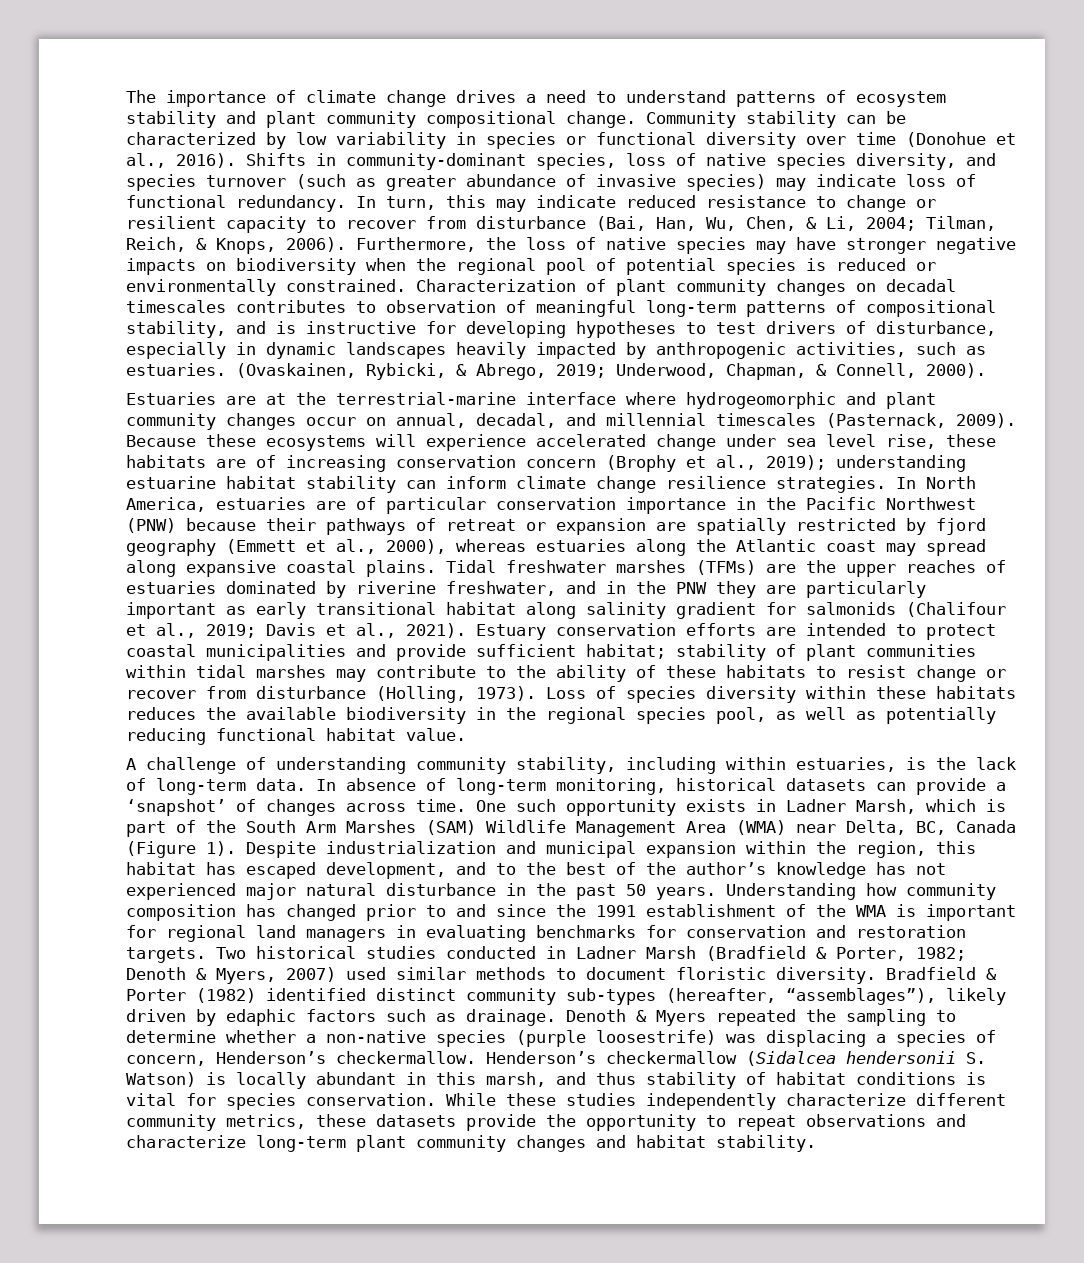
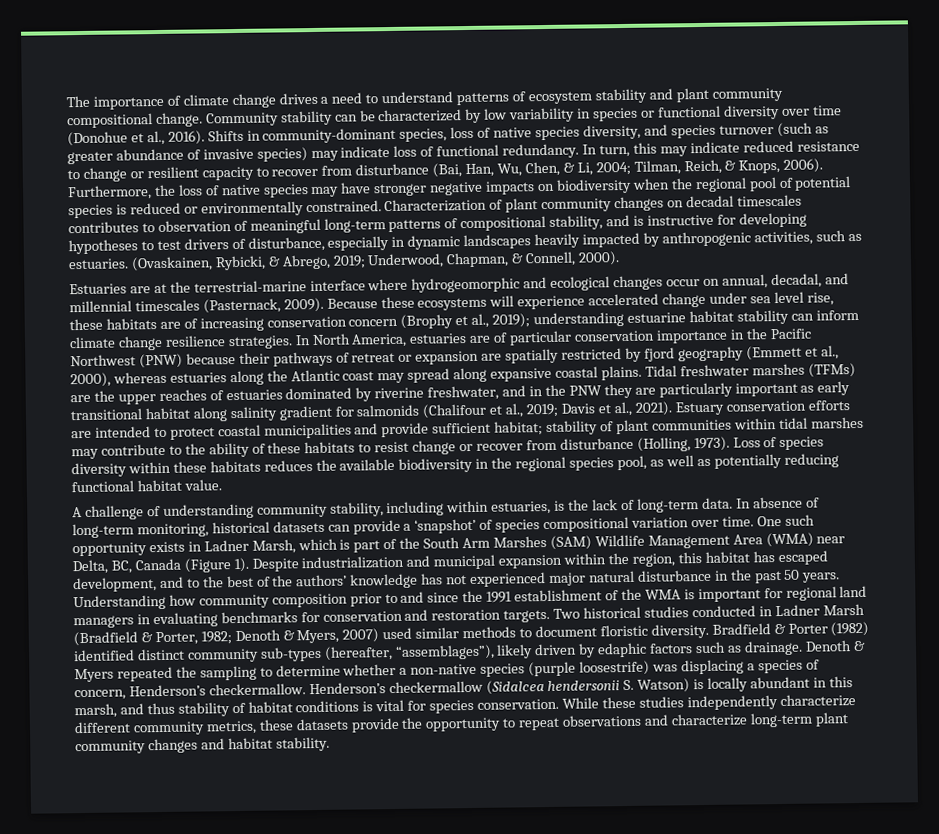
- Estuaries are at the terrestrial-marine interface where hydrogeomorphic and plant community changes occur on annual, decadal, and millennial timescales (Pasternack, 2009).
+ Estuaries are at the terrestrial-marine interface where hydrogeomorphic and ecological changes occur on annual, decadal, and millennial timescales (Pasternack, 2009).
- In absence of long-term monitoring, historical datasets can provide a ‘snapshot’ of changes across time.
+ In absence of long-term monitoring, historical datasets can provide a ‘snapshot’ of species compositional variation over time.
- Despite industrialization and municipal expansion within the region, this habitat has escaped development, and to the best of the author’s knowledge has not experienced major natural disturbance in the past 50 years.
+ Despite industrialization and municipal expansion within the region, this habitat has escaped development, and to the best of the authors’ knowledge has not experienced major natural disturbance in the past 50 years.
- Understanding how community composition has changed prior to and since the 1991 establishment of the WMA is important for regional land managers in evaluating benchmarks for conservation and restoration targets.
+ Understanding how community composition prior to and since the 1991 establishment of the WMA is important for regional land managers in evaluating benchmarks for conservation and restoration targets.

